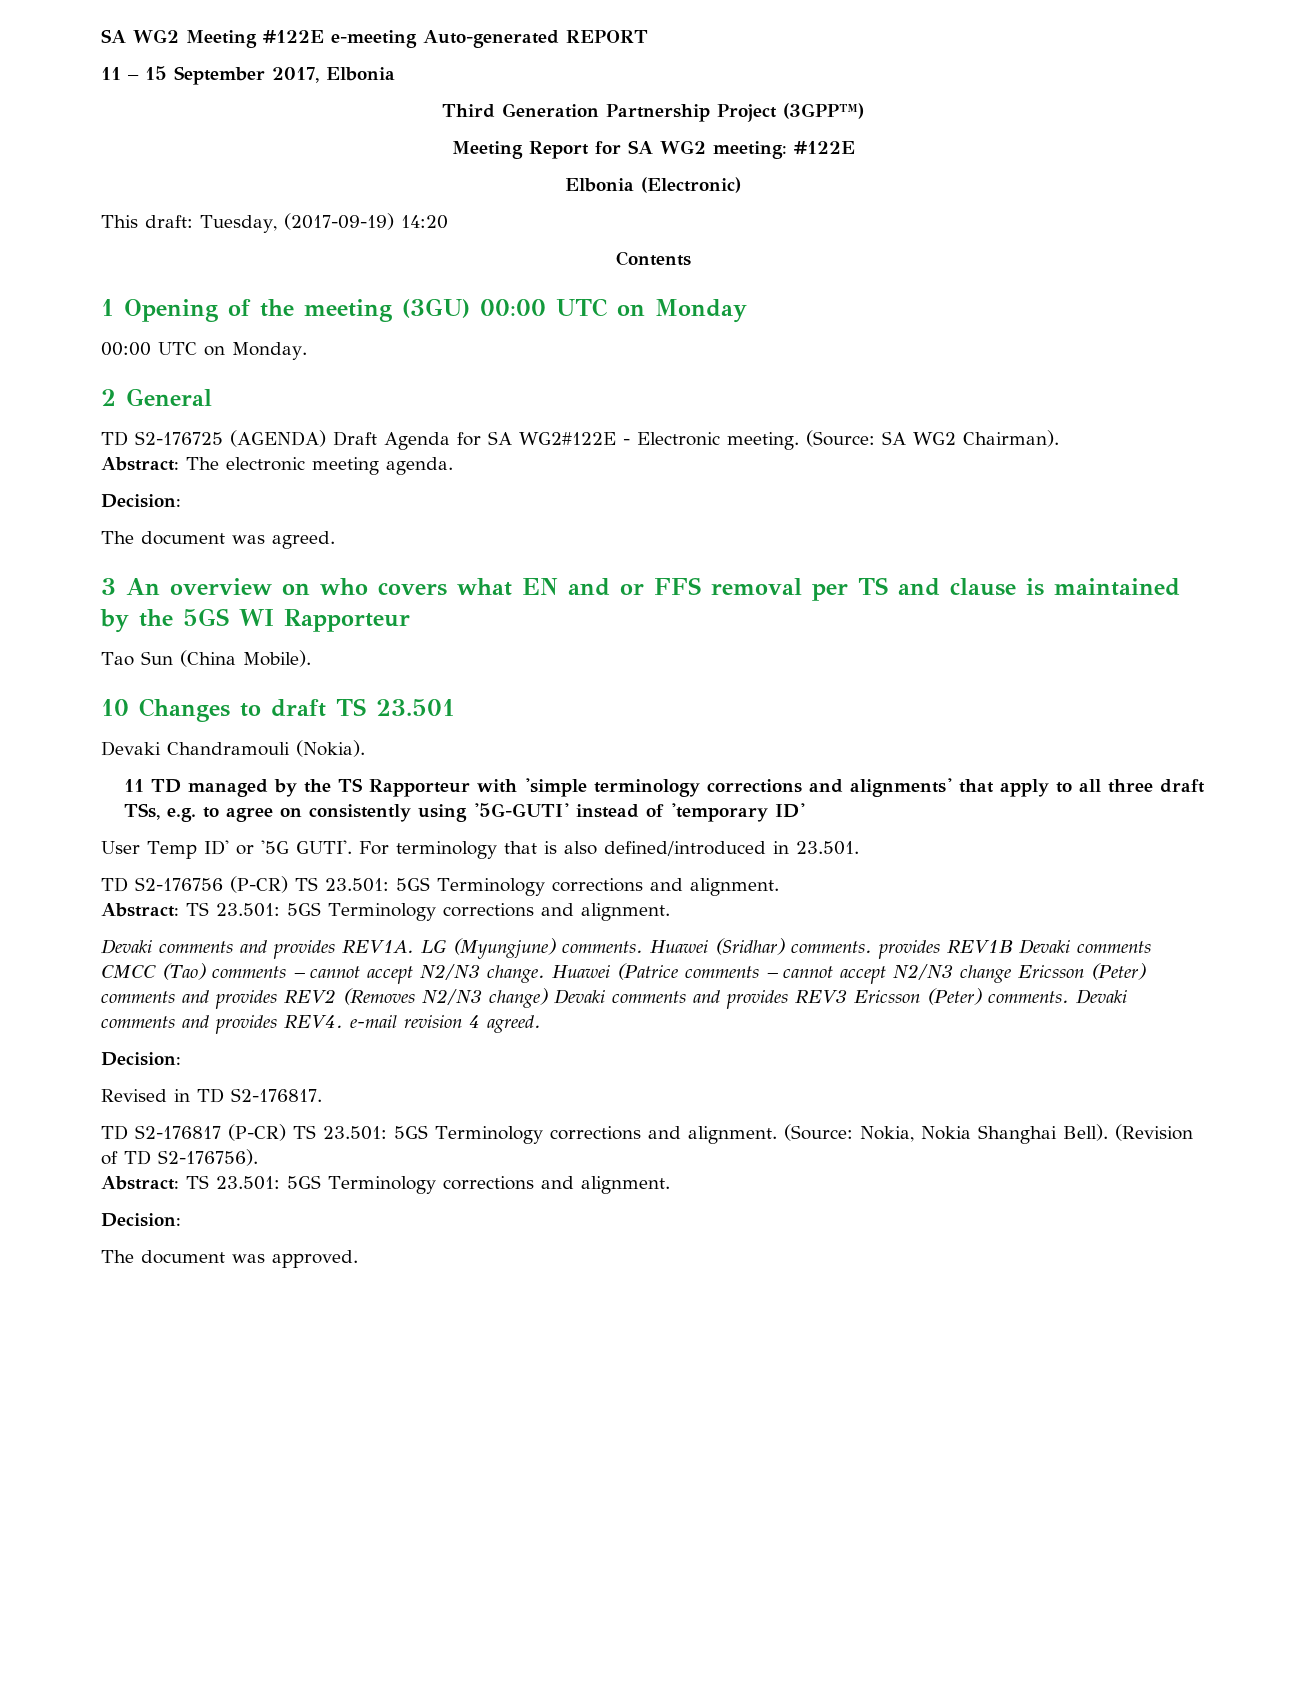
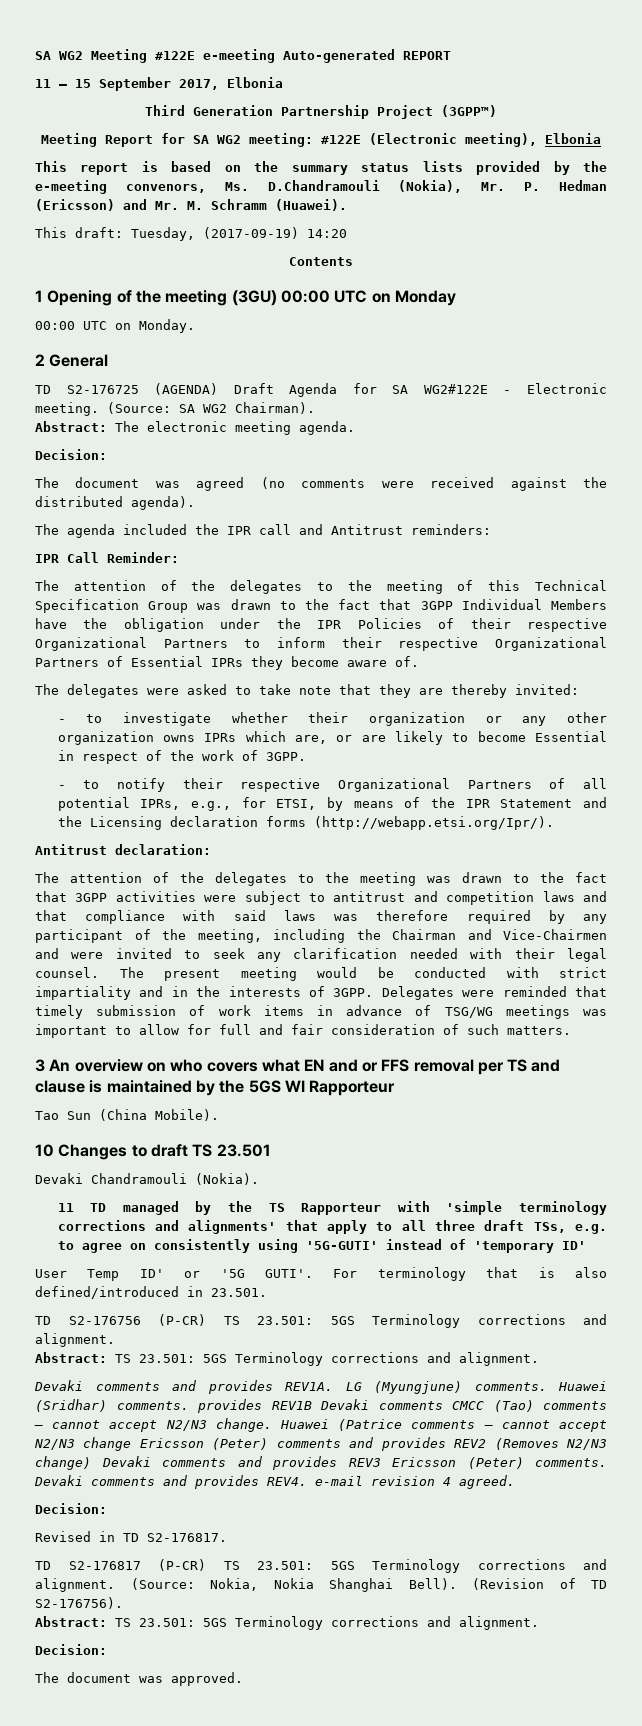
- Meeting Report for SA WG2 meeting: #122E
- Elbonia (Electronic)
+ Meeting Report for SA WG2 meeting: #122E (Electronic meeting), Elbonia
+ This report is based on the summary status lists provided by the e-meeting convenors, Ms. D.Chandramouli (Nokia), Mr. P. Hedman (Ericsson) and Mr. M. Schramm (Huawei).
- The document was agreed.
+ The document was agreed (no comments were received against the distributed agenda).
+ The agenda included the IPR call and Antitrust reminders:
+ IPR Call Reminder:
+ The attention of the delegates to the meeting of this Technical Specification Group was drawn to the fact that 3GPP Individual Members have the obligation under the IPR Policies of their respective Organizational Partners to inform their respective Organizational Partners of Essential IPRs they become aware of.
+ The delegates were asked to take note that they are thereby invited:
+ - to investigate whether their organization or any other organization owns IPRs which are, or are likely to become Essential in respect of the work of 3GPP.
+ - to notify their respective Organizational Partners of all potential IPRs, e.g., for ETSI, by means of the IPR Statement and the Licensing declaration forms (http://webapp.etsi.org/Ipr/).
+ Antitrust declaration:
+ The attention of the delegates to the meeting was drawn to the fact that 3GPP activities were subject to antitrust and competition laws and that compliance with said laws was therefore required by any participant of the meeting, including the Chairman and Vice-Chairmen and were invited to seek any clarification needed with their legal counsel. The present meeting would be conducted with strict impartiality and in the interests of 3GPP. Delegates were reminded that timely submission of work items in advance of TSG/WG meetings was important to allow for full and fair consideration of such matters.

